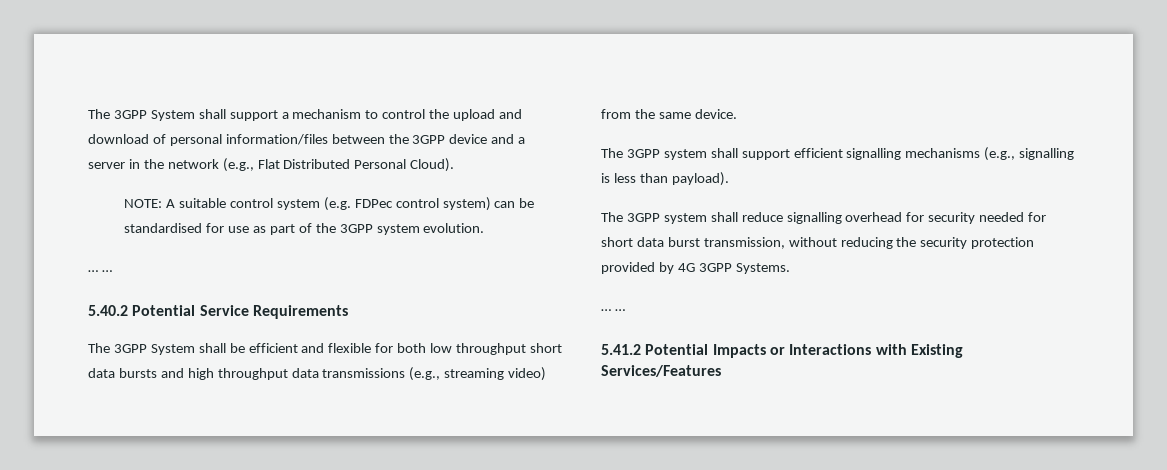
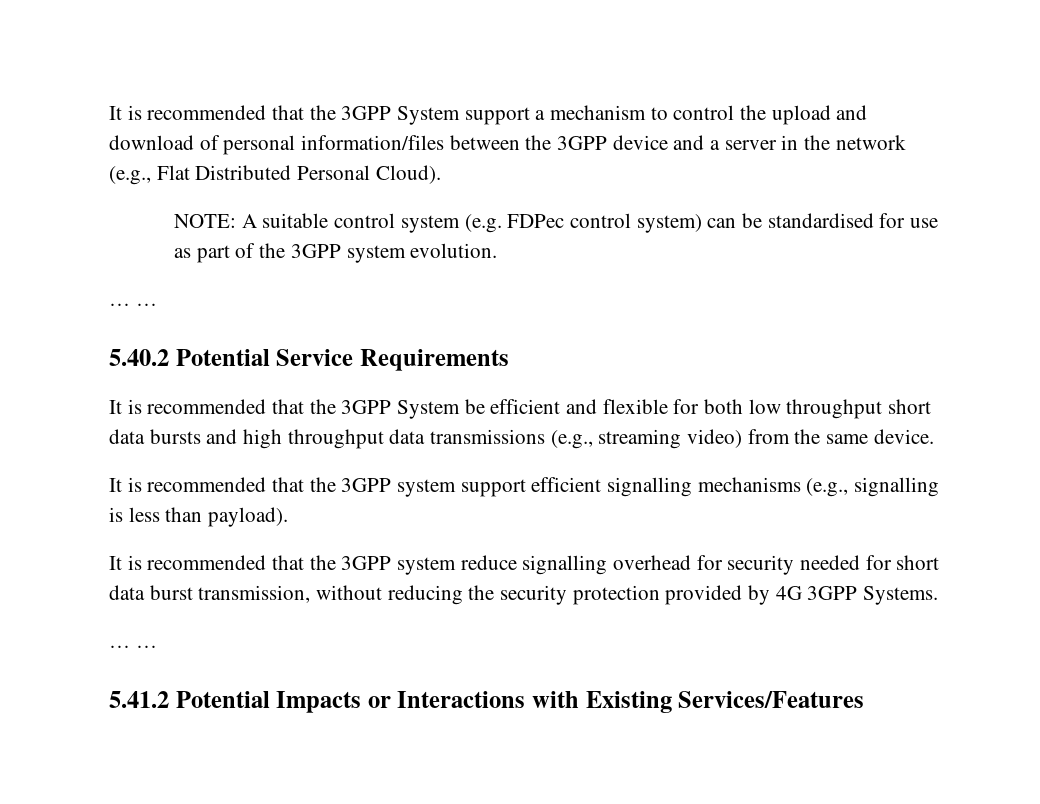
- The 3GPP System shall support a mechanism to control the upload and download of personal information/files between the 3GPP device and a server in the network (e.g., Flat Distributed Personal Cloud).
+ It is recommended that the 3GPP System support a mechanism to control the upload and download of personal information/files between the 3GPP device and a server in the network (e.g., Flat Distributed Personal Cloud).
- The 3GPP System shall be efficient and flexible for both low throughput short data bursts and high throughput data transmissions (e.g., streaming video) from the same device.
+ It is recommended that the 3GPP System be efficient and flexible for both low throughput short data bursts and high throughput data transmissions (e.g., streaming video) from the same device.
- The 3GPP system shall support efficient signalling mechanisms (e.g., signalling is less than payload).
+ It is recommended that the 3GPP system support efficient signalling mechanisms (e.g., signalling is less than payload).
- The 3GPP system shall reduce signalling overhead for security needed for short data burst transmission, without reducing the security protection provided by 4G 3GPP Systems.
+ It is recommended that the 3GPP system reduce signalling overhead for security needed for short data burst transmission, without reducing the security protection provided by 4G 3GPP Systems.

